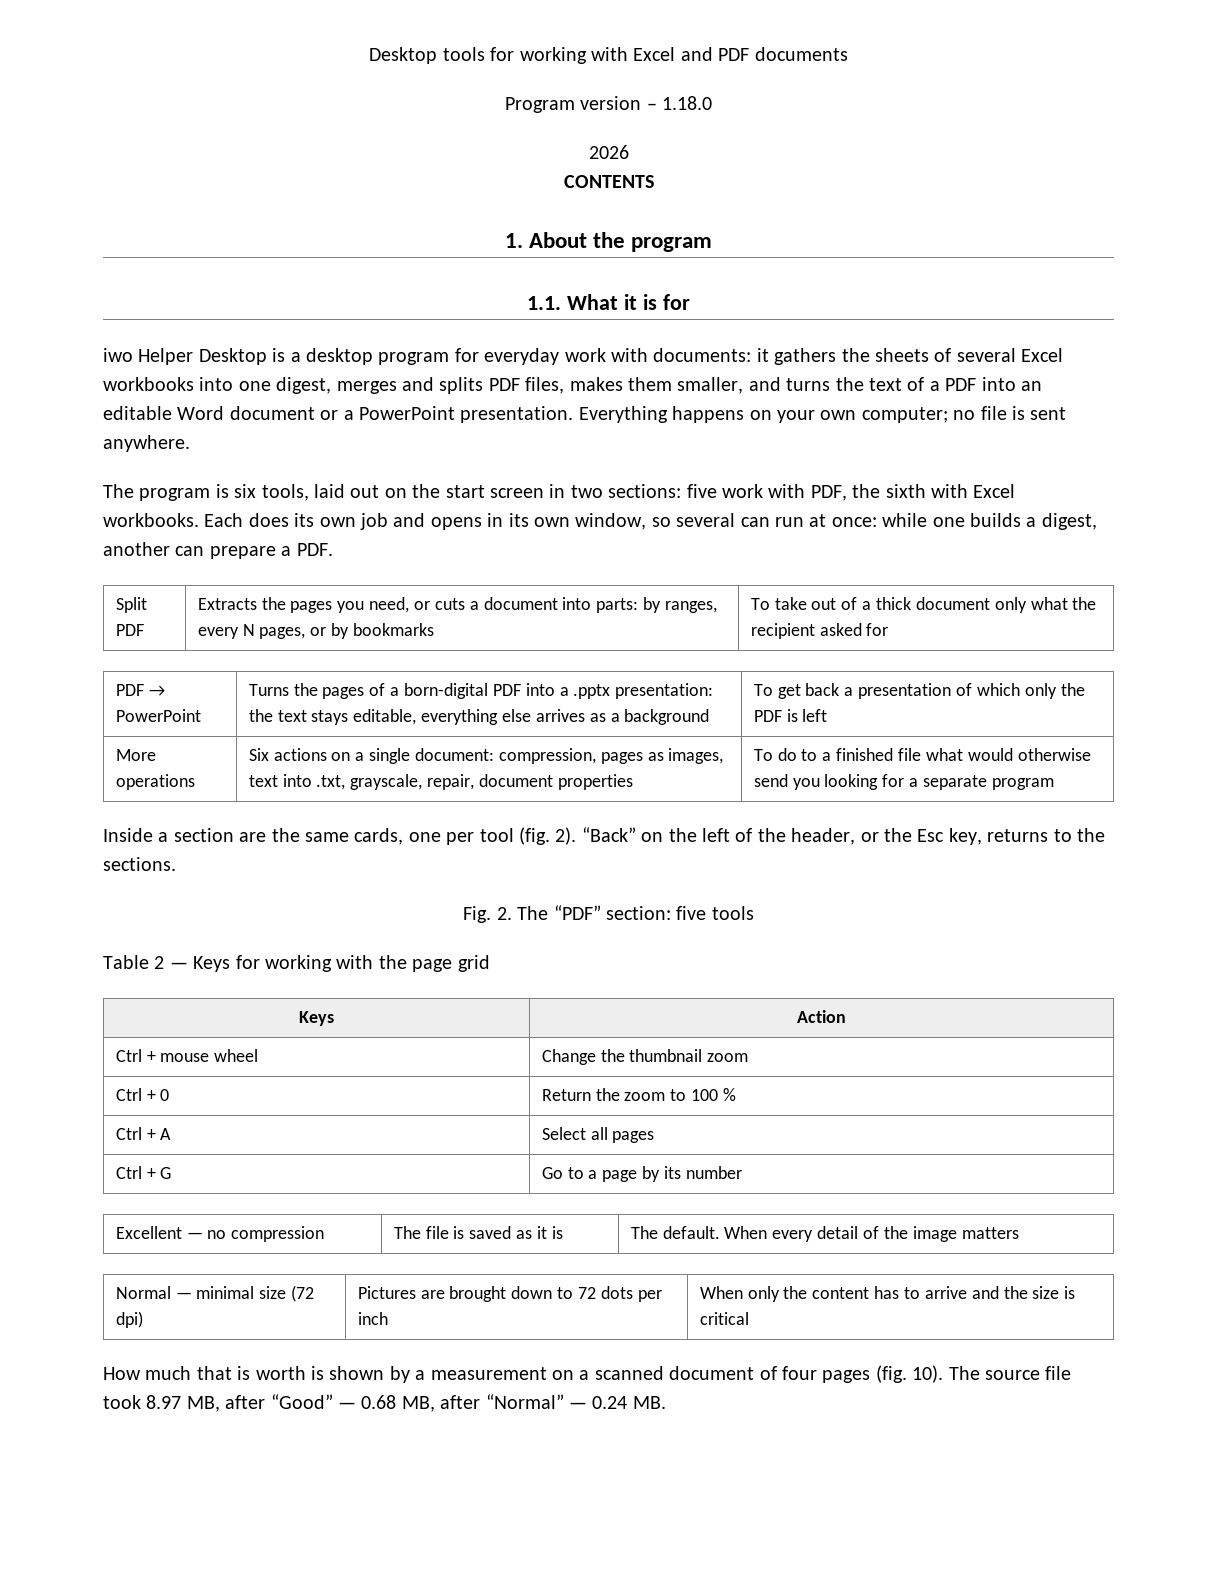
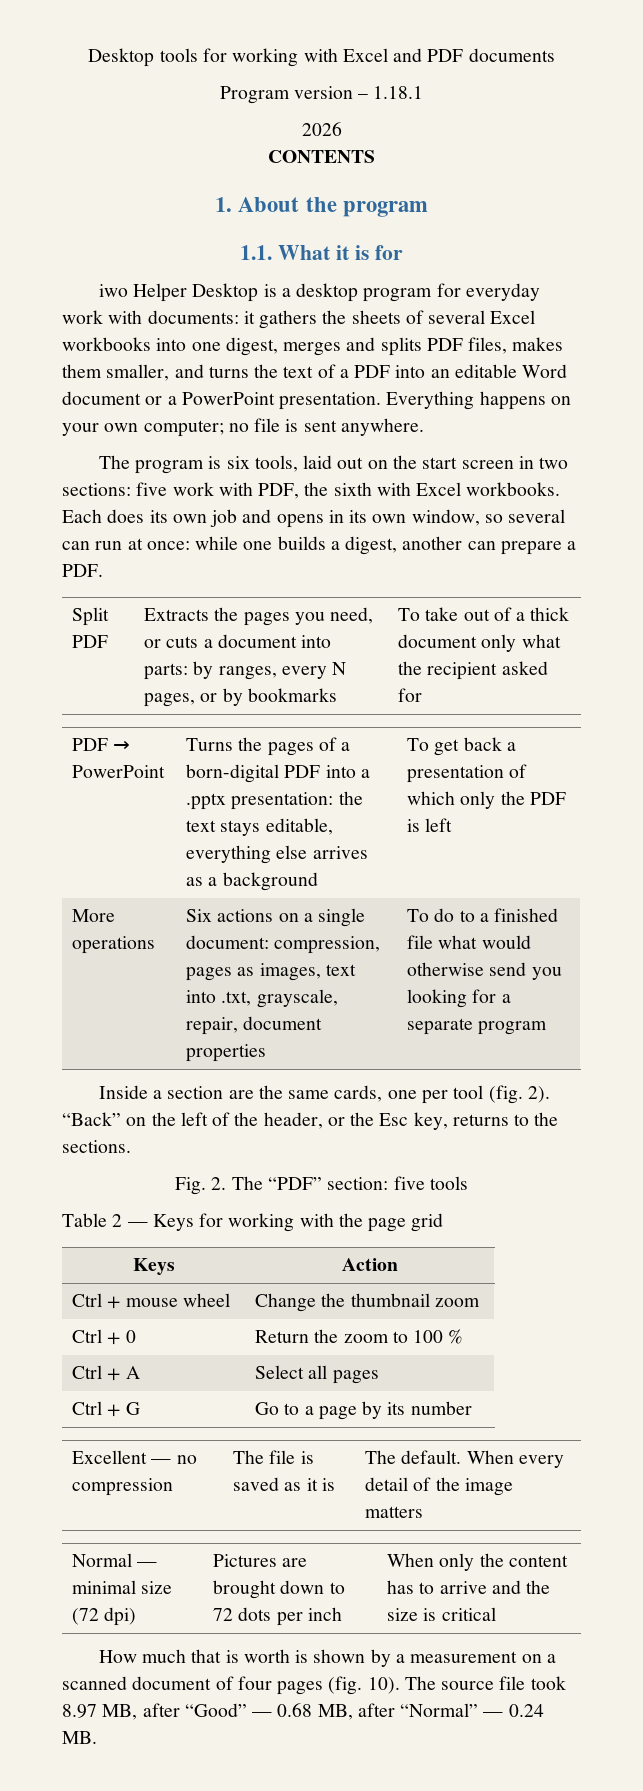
- Program version – 1.18.0
+ Program version – 1.18.1

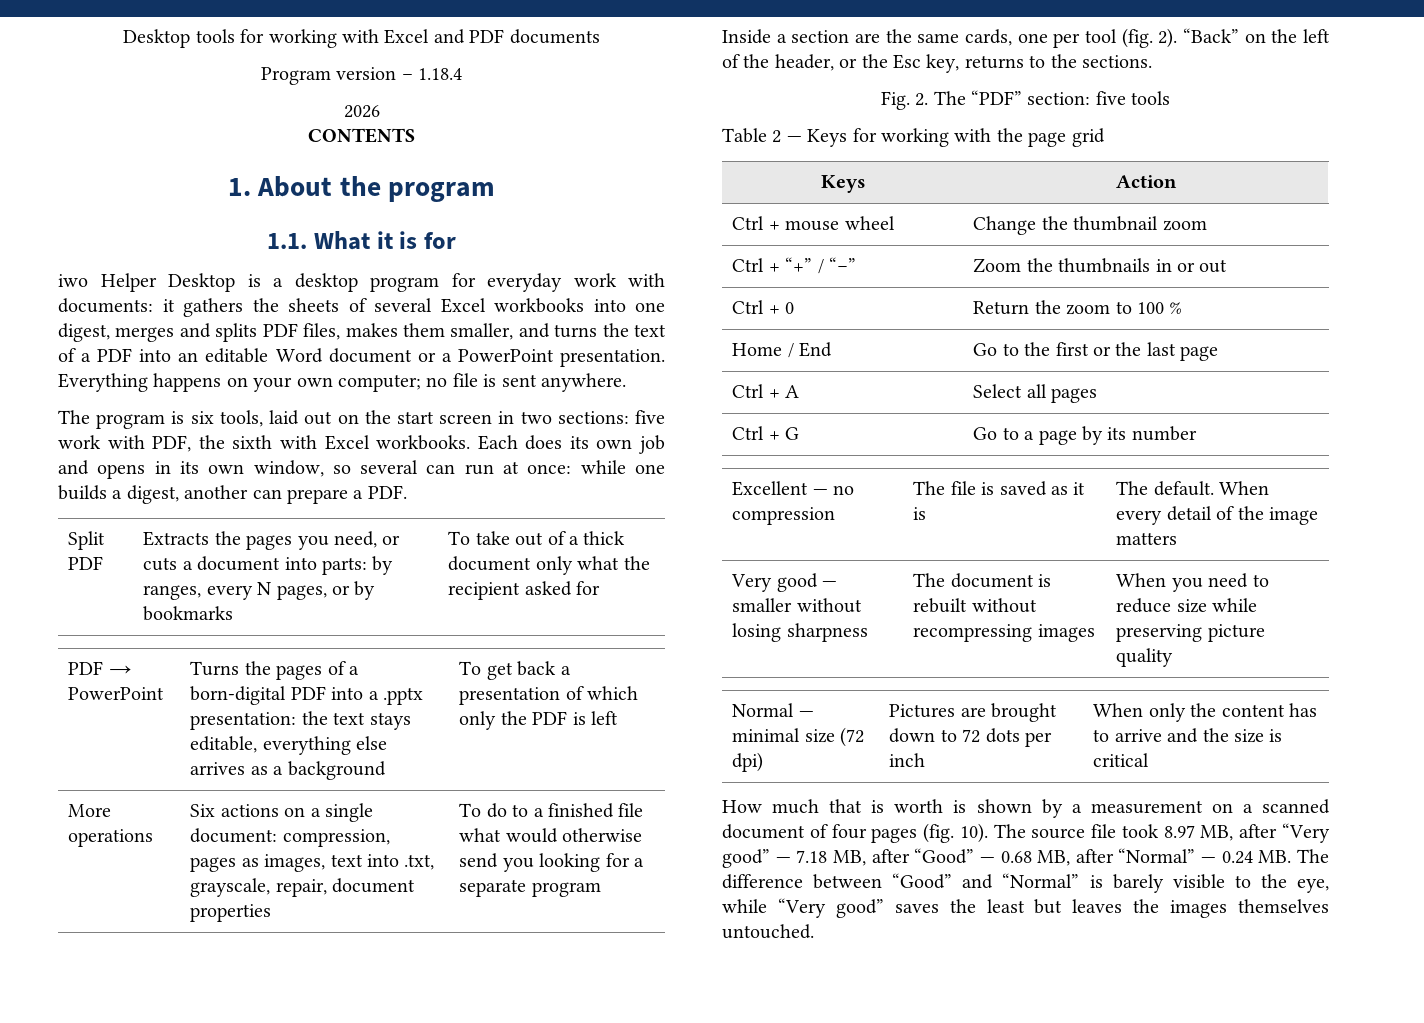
- Program version – 1.18.1
+ Program version – 1.18.4
+ Ctrl + “+” / “−” | Zoom the thumbnails in or out
+ Home / End | Go to the first or the last page
+ Very good — smaller without losing sharpness | The document is rebuilt without recompressing images | When you need to reduce size while preserving picture quality
- The source file took 8.97 MB, after “Good” — 0.68 MB, after “Normal” — 0.24 MB.
+ The source file took 8.97 MB, after “Very good” — 7.18 MB, after “Good” — 0.68 MB, after “Normal” — 0.24 MB. The difference between “Good” and “Normal” is barely visible to the eye, while “Very good” saves the least but leaves the images themselves untouched.

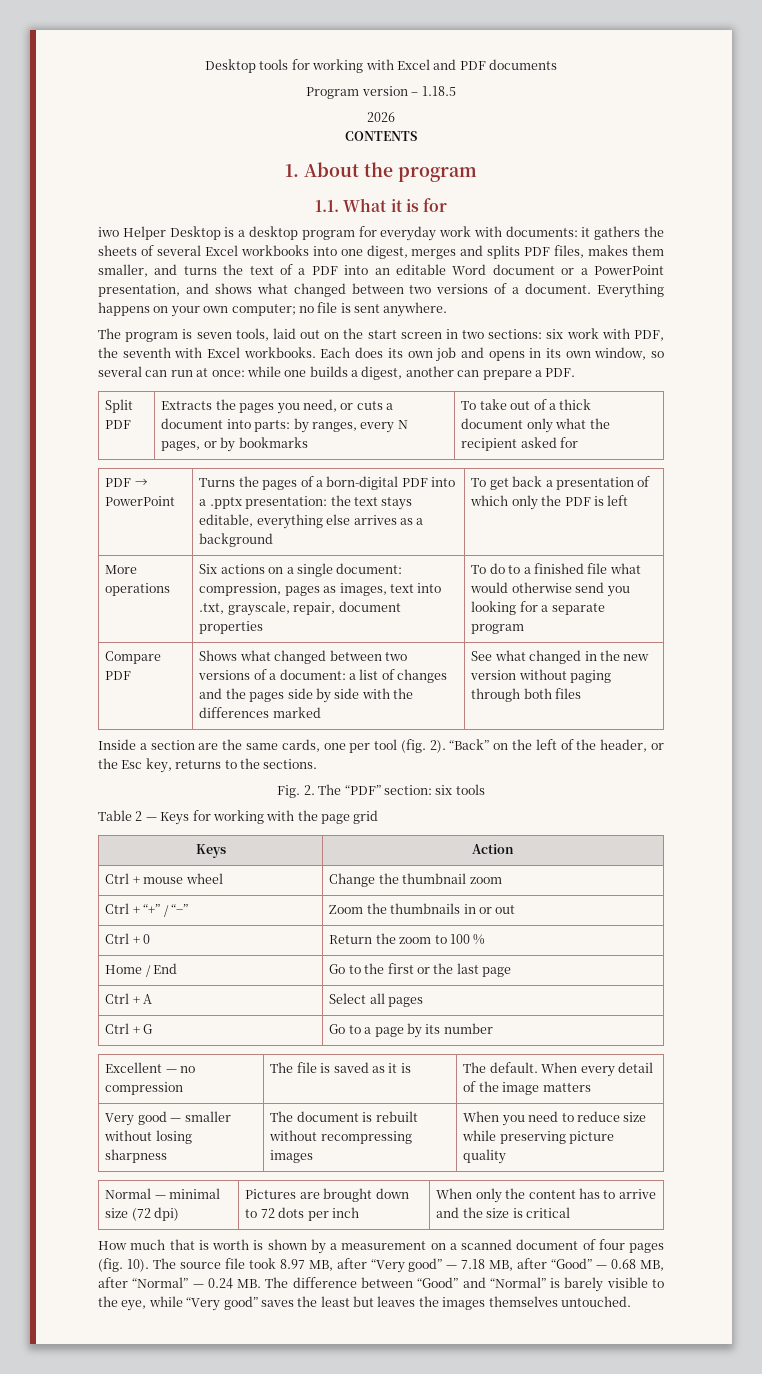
- Program version – 1.18.4
+ Program version – 1.18.5
- iwo Helper Desktop is a desktop program for everyday work with documents: it gathers the sheets of several Excel workbooks into one digest, merges and splits PDF files, makes them smaller, and turns the text of a PDF into an editable Word document or a PowerPoint presentation.
+ iwo Helper Desktop is a desktop program for everyday work with documents: it gathers the sheets of several Excel workbooks into one digest, merges and splits PDF files, makes them smaller, and turns the text of a PDF into an editable Word document or a PowerPoint presentation, and shows what changed between two versions of a document.
- The program is six tools, laid out on the start screen in two sections: five work with PDF, the sixth with Excel workbooks.
+ The program is seven tools, laid out on the start screen in two sections: six work with PDF, the seventh with Excel workbooks.
+ Compare PDF | Shows what changed between two versions of a document: a list of changes and the pages side by side with the differences marked | See what changed in the new version without paging through both files
- Fig. 2. The “PDF” section: five tools
+ Fig. 2. The “PDF” section: six tools

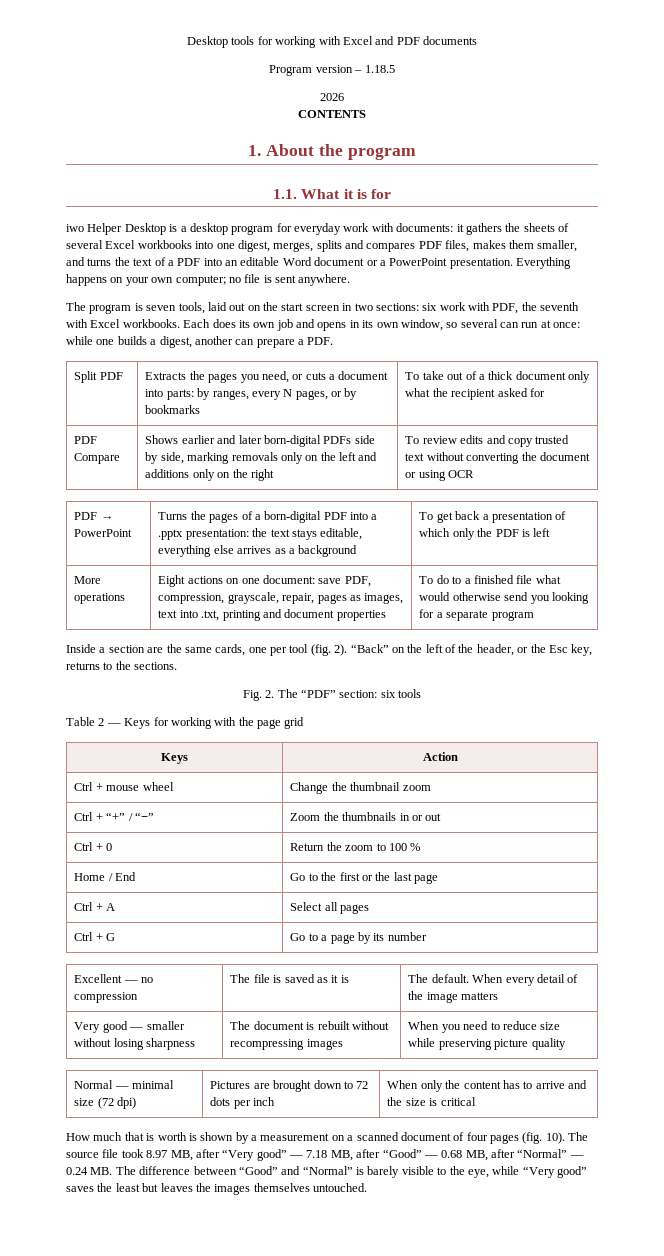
- iwo Helper Desktop is a desktop program for everyday work with documents: it gathers the sheets of several Excel workbooks into one digest, merges and splits PDF files, makes them smaller, and turns the text of a PDF into an editable Word document or a PowerPoint presentation, and shows what changed between two versions of a document.
+ iwo Helper Desktop is a desktop program for everyday work with documents: it gathers the sheets of several Excel workbooks into one digest, merges, splits and compares PDF files, makes them smaller, and turns the text of a PDF into an editable Word document or a PowerPoint presentation.
+ PDF Compare | Shows earlier and later born-digital PDFs side by side, marking removals only on the left and additions only on the right | To review edits and copy trusted text without converting the document or using OCR
- More operations | Six actions on a single document: compression, pages as images, text into .txt, grayscale, repair, document properties | To do to a finished file what would otherwise send you looking for a separate program
+ More operations | Eight actions on one document: save PDF, compression, grayscale, repair, pages as images, text into .txt, printing and document properties | To do to a finished file what would otherwise send you looking for a separate program
- Compare PDF | Shows what changed between two versions of a document: a list of changes and the pages side by side with the differences marked | See what changed in the new version without paging through both files

